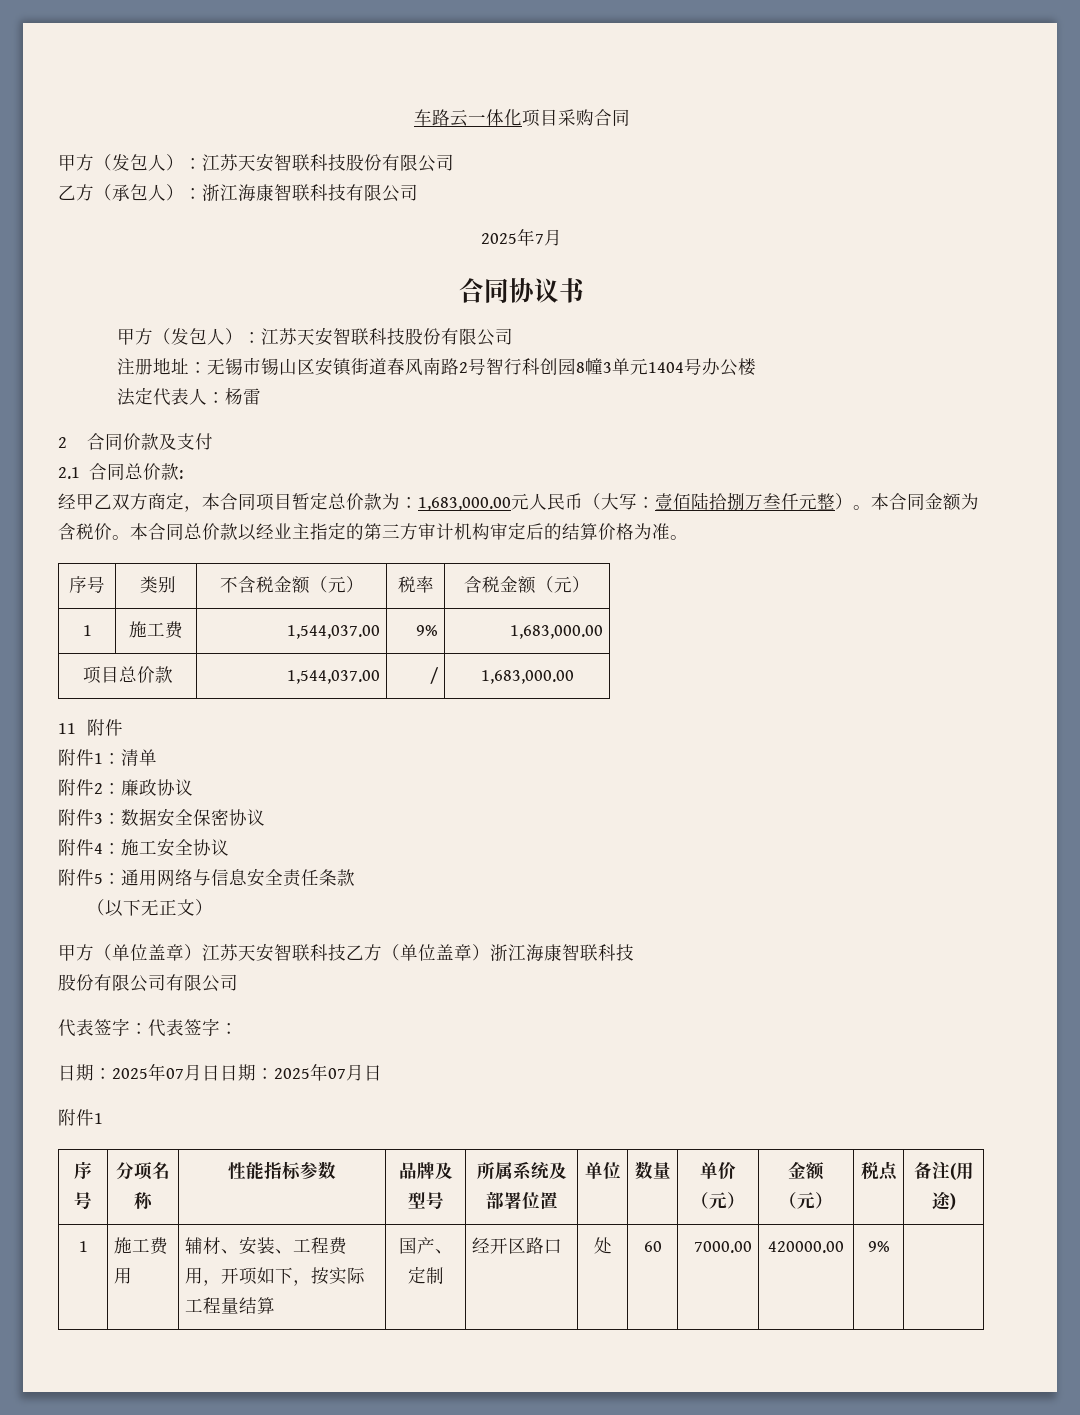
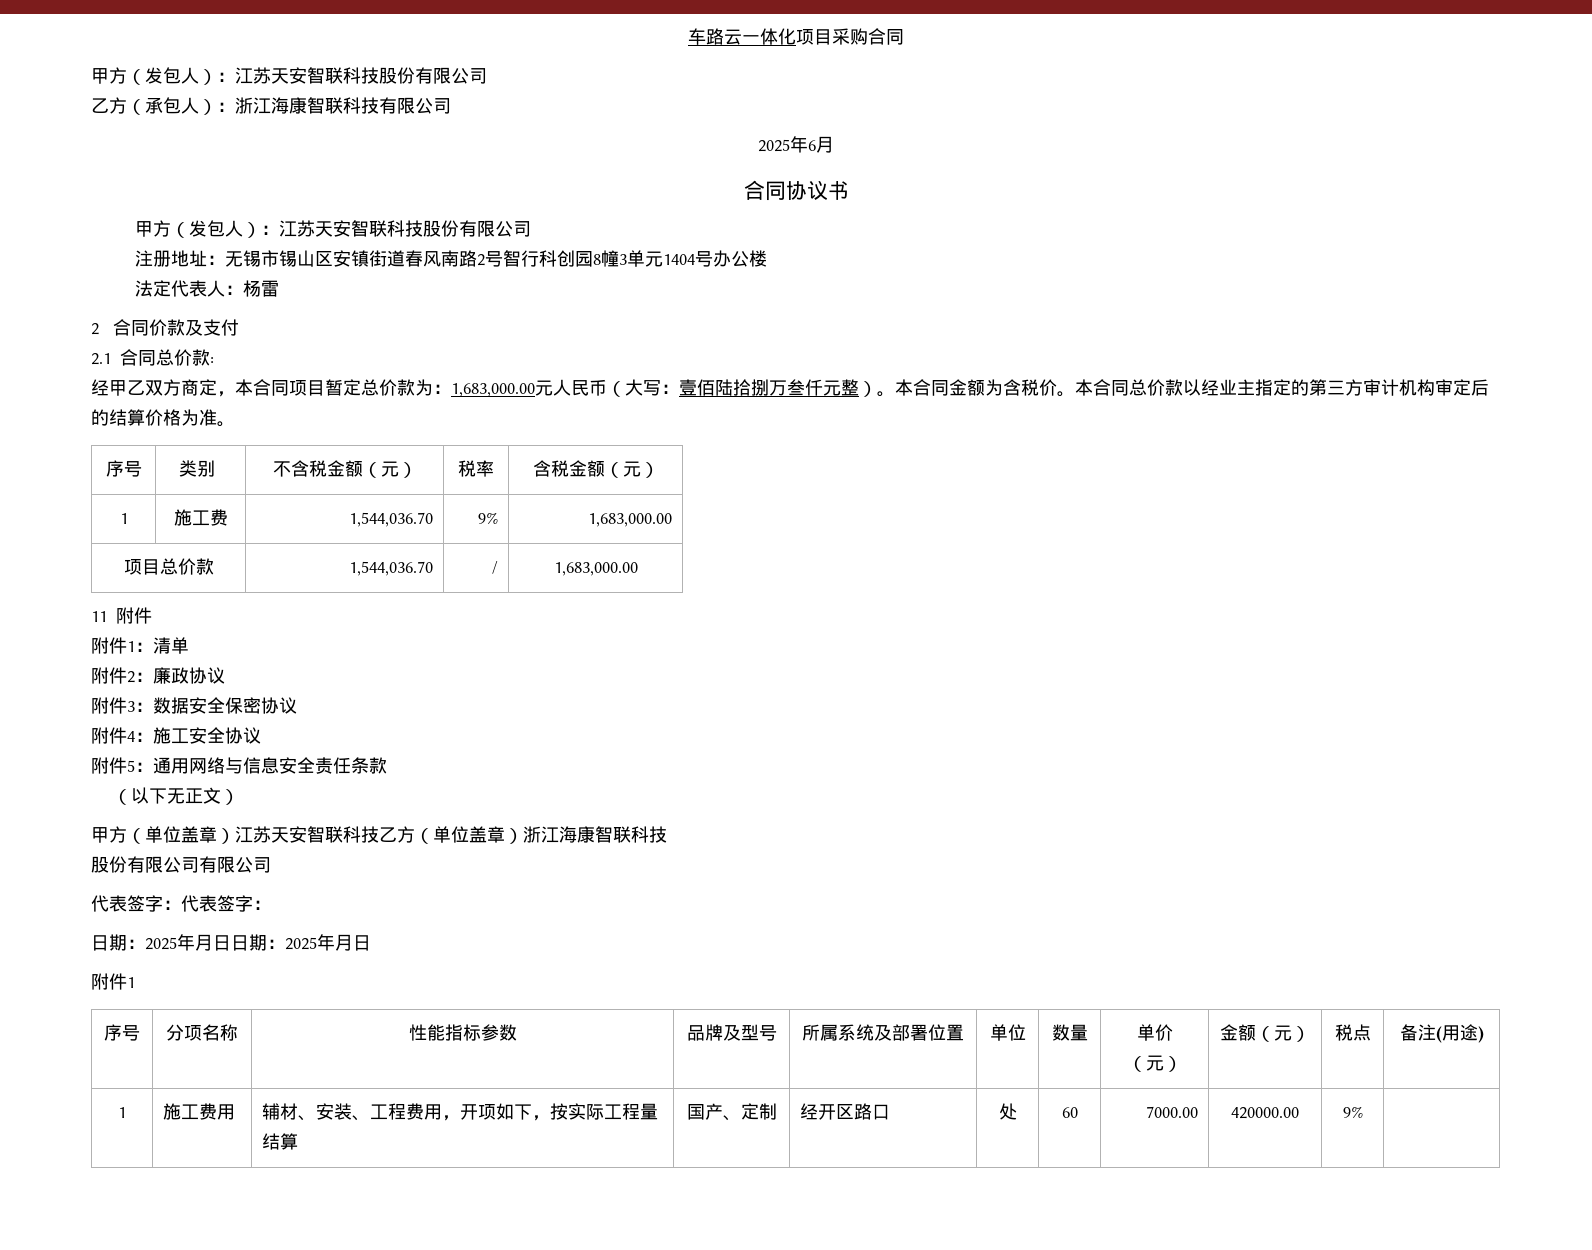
- 2025年7月
+ 2025年6月
- 1 | 施工费 | 1,544,037.00 | 9% | 1,683,000.00
+ 1 | 施工费 | 1,544,036.70 | 9% | 1,683,000.00
- 项目总价款 | 1,544,037.00 | / | 1,683,000.00
+ 项目总价款 | 1,544,036.70 | / | 1,683,000.00
- 日期：2025年07月日日期：2025年07月日
+ 日期：2025年月日日期：2025年月日

